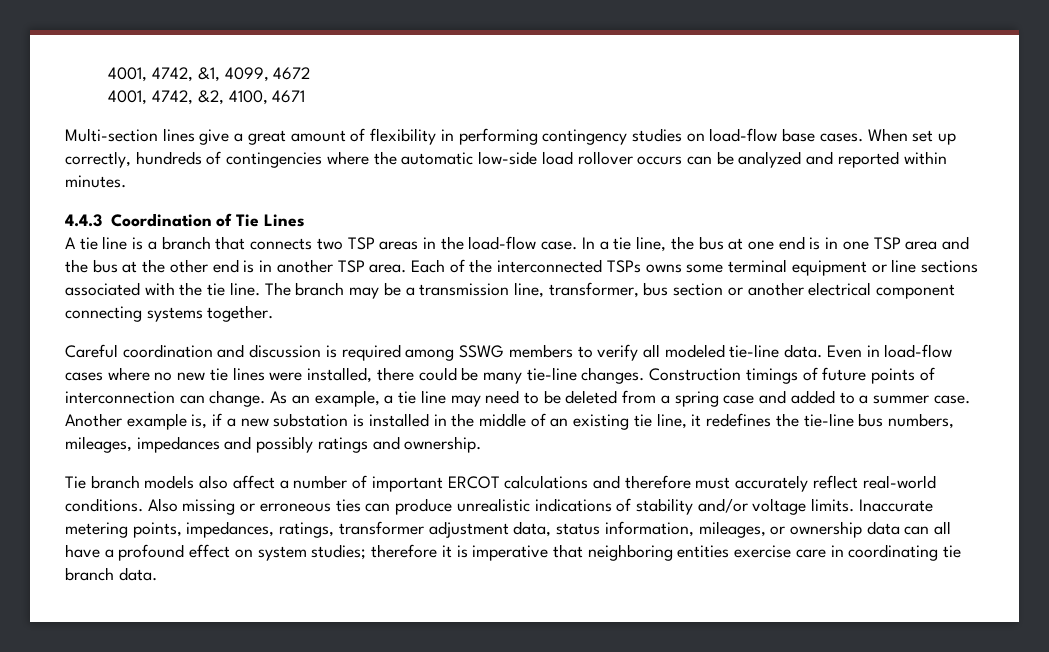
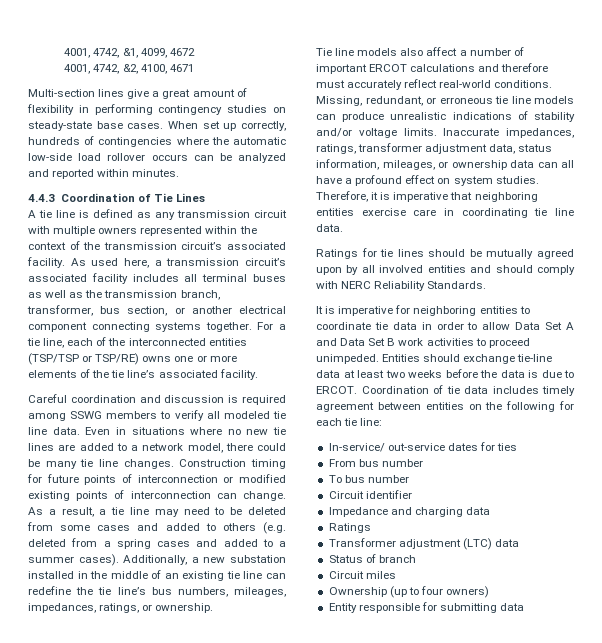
- Multi-section lines give a great amount of flexibility in performing contingency studies on load-flow base cases.
+ Multi-section lines give a great amount of flexibility in performing contingency studies on steady-state base cases.
- A tie line is a branch that connects two TSP areas in the load-flow case. In a tie line, the bus at one end is in one TSP area and the bus at the other end is in another TSP area. Each of the interconnected TSPs owns some terminal equipment or line sections associated with the tie line. The branch may be a transmission line, transformer, bus section or another electrical component connecting systems together.
+ A tie line is defined as any transmission circuit with multiple owners represented within the context of the transmission circuit’s associated facility. As used here, a transmission circuit’s associated facility includes all terminal buses as well as the transmission branch, transformer, bus section, or another electrical component connecting systems together. For a tie line, each of the interconnected entities (TSP/TSP or TSP/RE) owns one or more elements of the tie line’s associated facility.
- Careful coordination and discussion is required among SSWG members to verify all modeled tie-line data.
+ Careful coordination and discussion is required among SSWG members to verify all modeled tie line data.
- Even in load-flow cases where no new tie lines were installed, there could be many tie-line changes. Construction timings of future points of interconnection can change.
+ Even in situations where no new tie lines are added to a network model, there could be many tie line changes. Construction timing for future points of interconnection or modified existing points of interconnection can change.
- As an example, a tie line may need to be deleted from a spring case and added to a summer case. Another example is, if a new substation is installed in the middle of an existing tie line, it redefines the tie-line bus numbers, mileages, impedances and possibly ratings and ownership.
+ As a result, a tie line may need to be deleted from some cases and added to others (e.g. deleted from a spring cases and added to a summer cases). Additionally, a new substation installed in the middle of an existing tie line can redefine the tie line’s bus numbers, mileages, impedances, ratings, or ownership.
- Tie branch models also affect a number of important ERCOT calculations and therefore must accurately reflect real-world conditions.
+ Tie line models also affect a number of important ERCOT calculations and therefore must accurately reflect real-world conditions.
- Also missing or erroneous ties can produce unrealistic indications of stability and/or voltage limits.
+ Missing, redundant, or erroneous tie line models can produce unrealistic indications of stability and/or voltage limits.
- Inaccurate metering points, impedances, ratings, transformer adjustment data, status information, mileages, or ownership data can all have a profound effect on system studies; therefore it is imperative that neighboring entities exercise care in coordinating tie branch data.
+ Inaccurate impedances, ratings, transformer adjustment data, status information, mileages, or ownership data can all have a profound effect on system studies. Therefore, it is imperative that neighboring entities exercise care in coordinating tie line data.
+ Ratings for tie lines should be mutually agreed upon by all involved entities and should comply with NERC Reliability Standards.
+ It is imperative for neighboring entities to coordinate tie data in order to allow Data Set A and Data Set B work activities to proceed unimpeded. Entities should exchange tie-line data at least two weeks before the data is due to ERCOT. Coordination of tie data includes timely agreement between entities on the following for each tie line:
+ In-service/ out-service dates for ties
+ From bus number
+ To bus number
+ Circuit identifier
+ Impedance and charging data
+ Ratings
+ Transformer adjustment (LTC) data
+ Status of branch
+ Circuit miles
+ Ownership (up to four owners)
+ Entity responsible for submitting data

